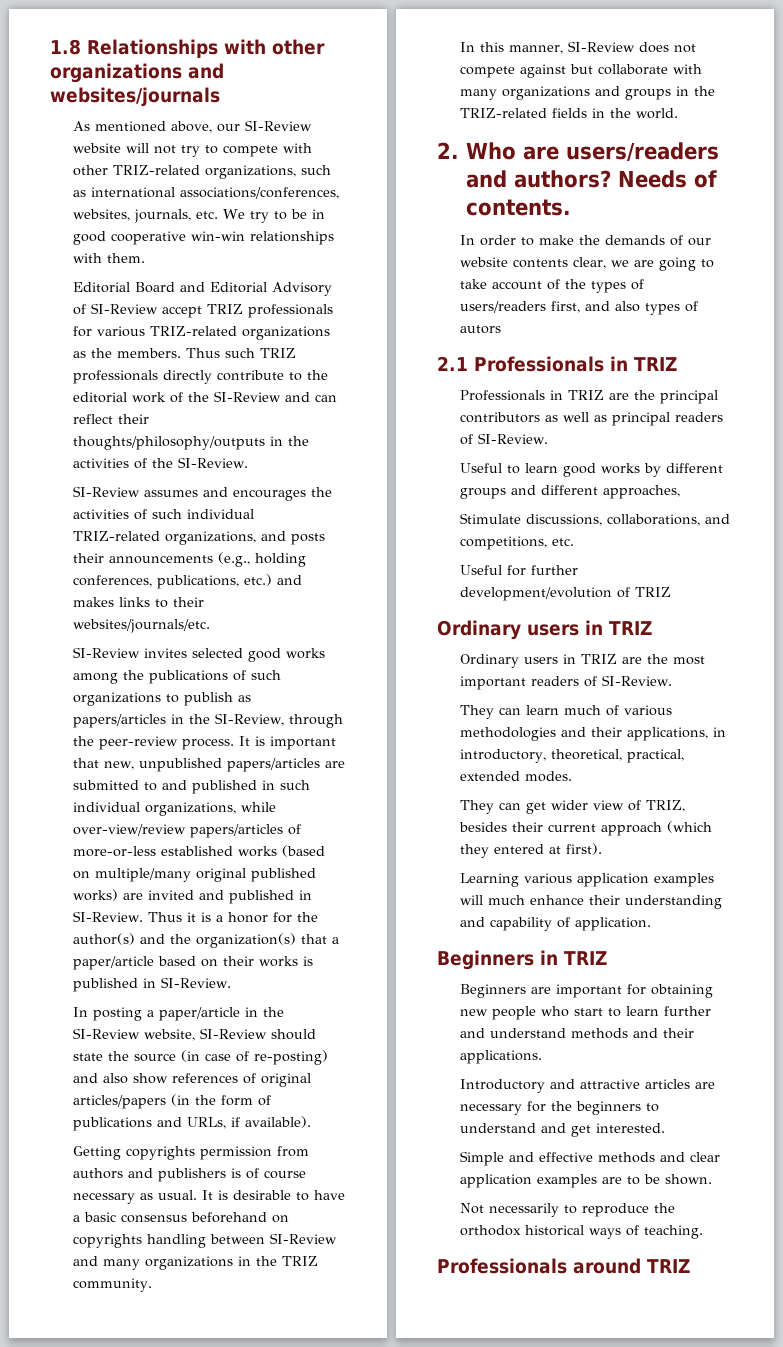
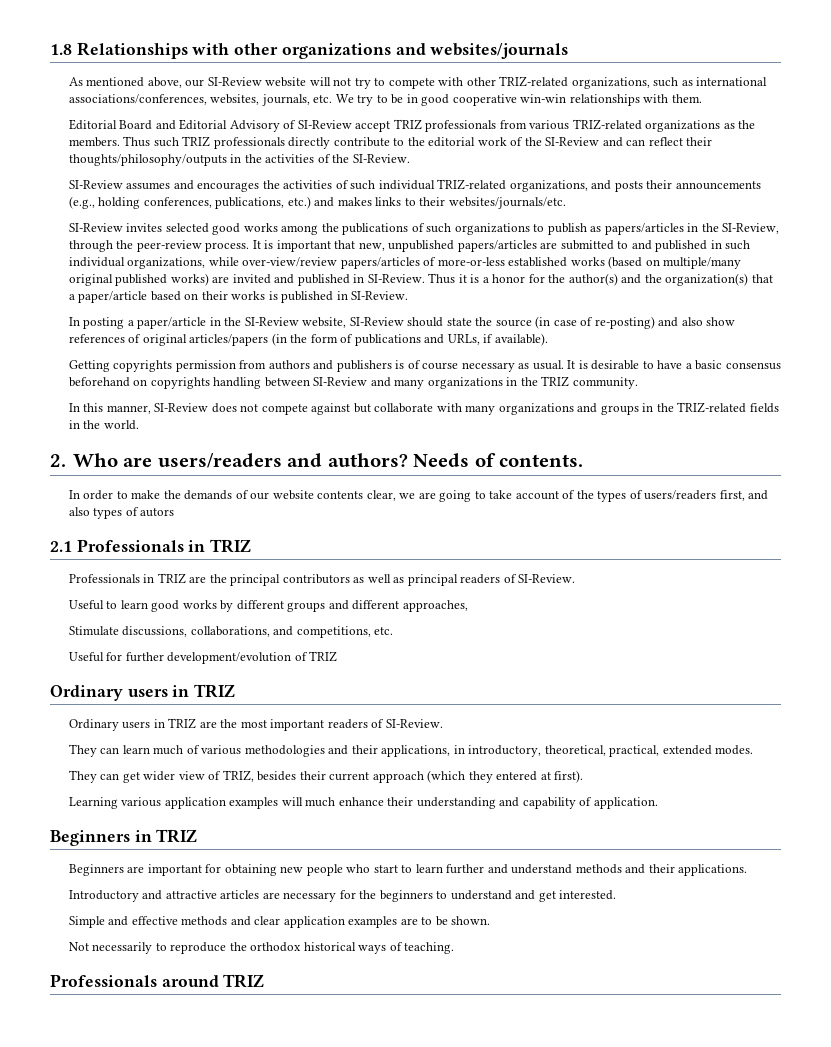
- Editorial Board and Editorial Advisory of SI-Review accept TRIZ professionals for various TRIZ-related organizations as the members.
+ Editorial Board and Editorial Advisory of SI-Review accept TRIZ professionals from various TRIZ-related organizations as the members.

